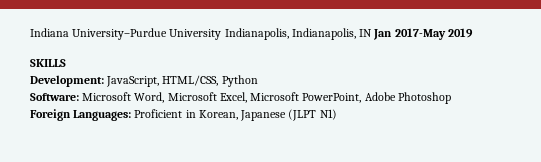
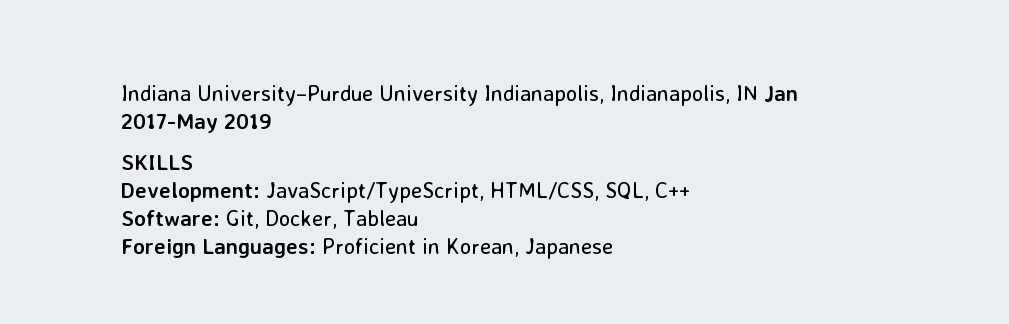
- Development: JavaScript, HTML/CSS, Python
- Software: Microsoft Word, Microsoft Excel, Microsoft PowerPoint, Adobe Photoshop
+ Development: JavaScript/TypeScript, HTML/CSS, SQL, C++
+ Software: Git, Docker, Tableau
- Foreign Languages: Proficient in Korean, Japanese (JLPT N1)
+ Foreign Languages: Proficient in Korean, Japanese

